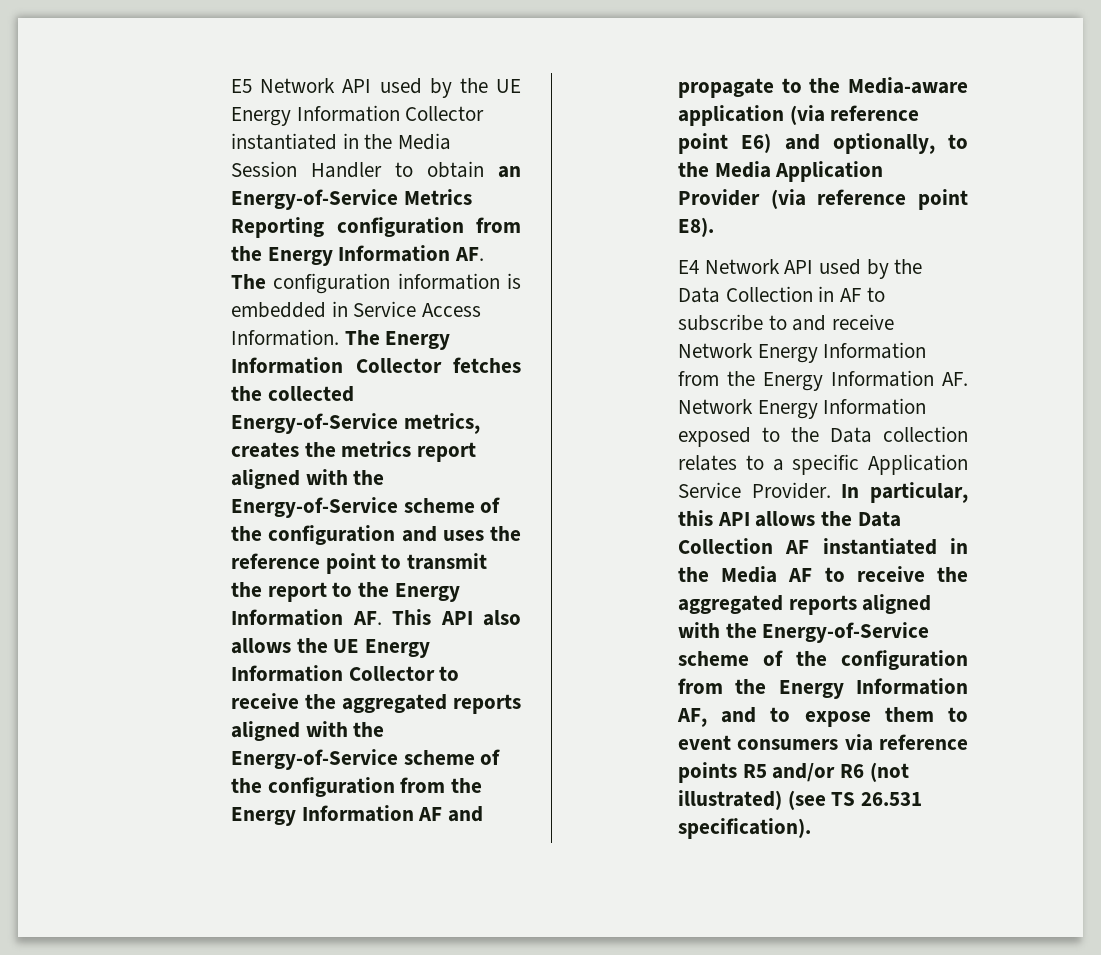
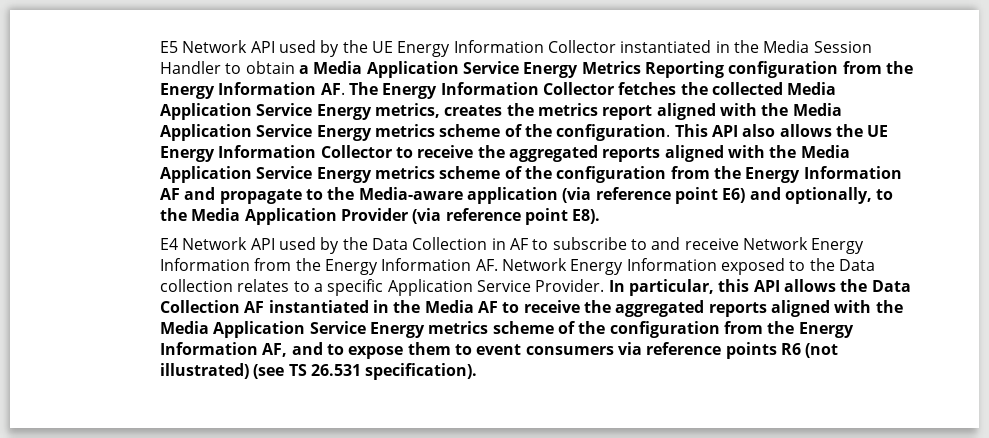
- E5 Network API used by the UE Energy Information Collector instantiated in the Media Session Handler to obtain an Energy-of-Service Metrics Reporting configuration from the Energy Information AF. The configuration information is embedded in Service Access Information. The Energy Information Collector fetches the collected Energy-of-Service metrics, creates the metrics report aligned with the Energy-of-Service scheme of the configuration and uses the reference point to transmit the report to the Energy Information AF. This API also allows the UE Energy Information Collector to receive the aggregated reports aligned with the Energy-of-Service scheme of the configuration from the Energy Information AF and propagate to the Media-aware application (via reference point E6) and optionally, to the Media Application Provider (via reference point E8).
+ E5 Network API used by the UE Energy Information Collector instantiated in the Media Session Handler to obtain a Media Application Service Energy Metrics Reporting configuration from the Energy Information AF. The Energy Information Collector fetches the collected Media Application Service Energy metrics, creates the metrics report aligned with the Media Application Service Energy metrics scheme of the configuration. This API also allows the UE Energy Information Collector to receive the aggregated reports aligned with the Media Application Service Energy metrics scheme of the configuration from the Energy Information AF and propagate to the Media-aware application (via reference point E6) and optionally, to the Media Application Provider (via reference point E8).
- In particular, this API allows the Data Collection AF instantiated in the Media AF to receive the aggregated reports aligned with the Energy-of-Service scheme of the configuration from the Energy Information AF, and to expose them to event consumers via reference points R5 and/or R6 (not illustrated) (see TS 26.531 specification).
+ In particular, this API allows the Data Collection AF instantiated in the Media AF to receive the aggregated reports aligned with the Media Application Service Energy metrics scheme of the configuration from the Energy Information AF, and to expose them to event consumers via reference points R6 (not illustrated) (see TS 26.531 specification).

